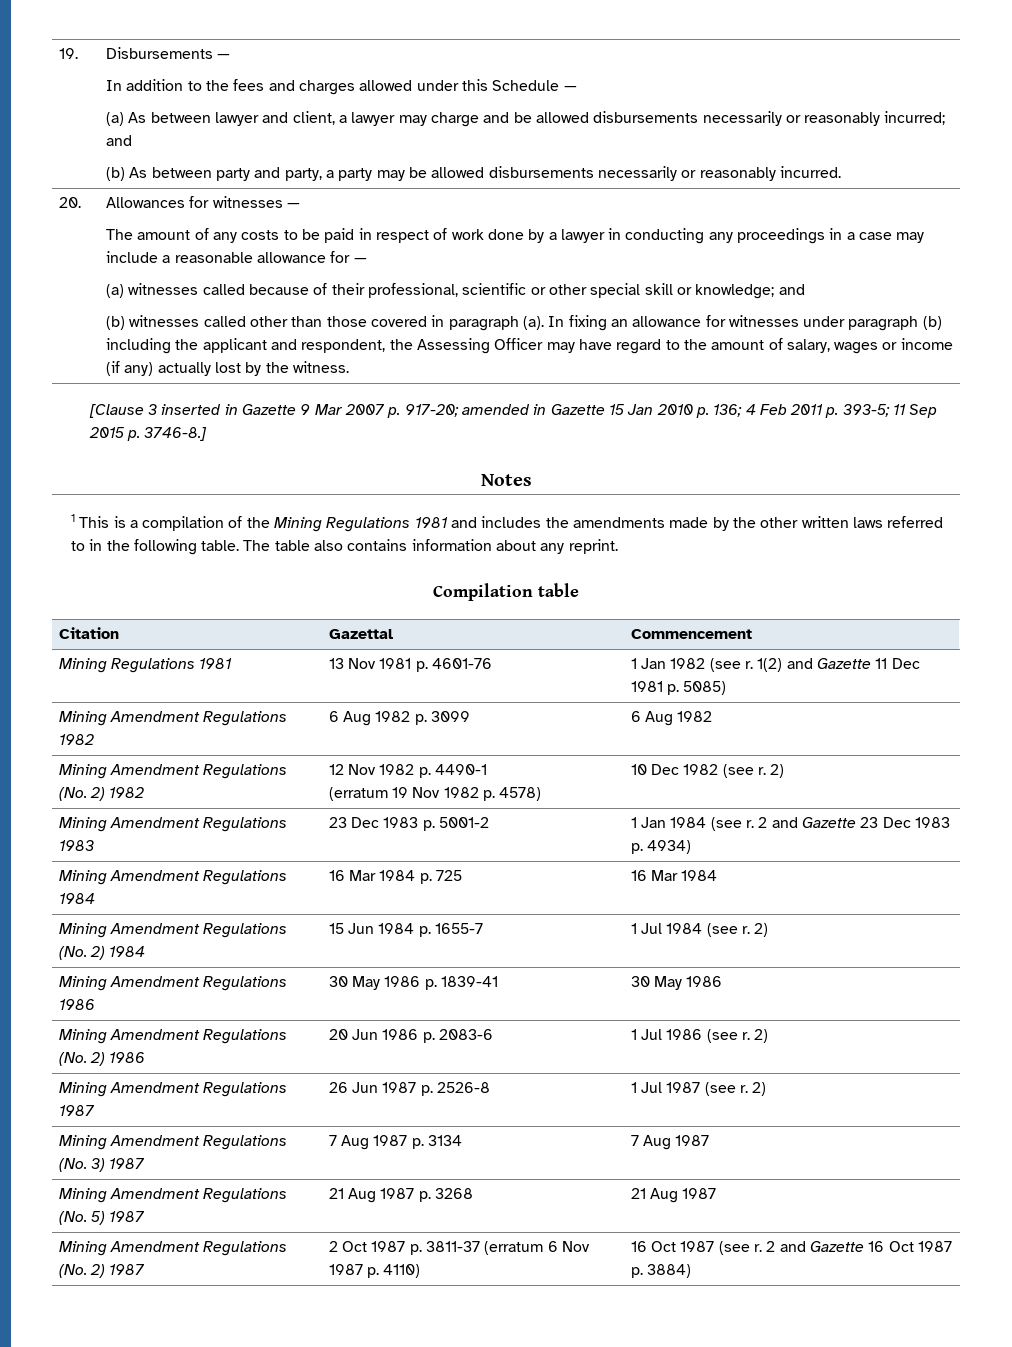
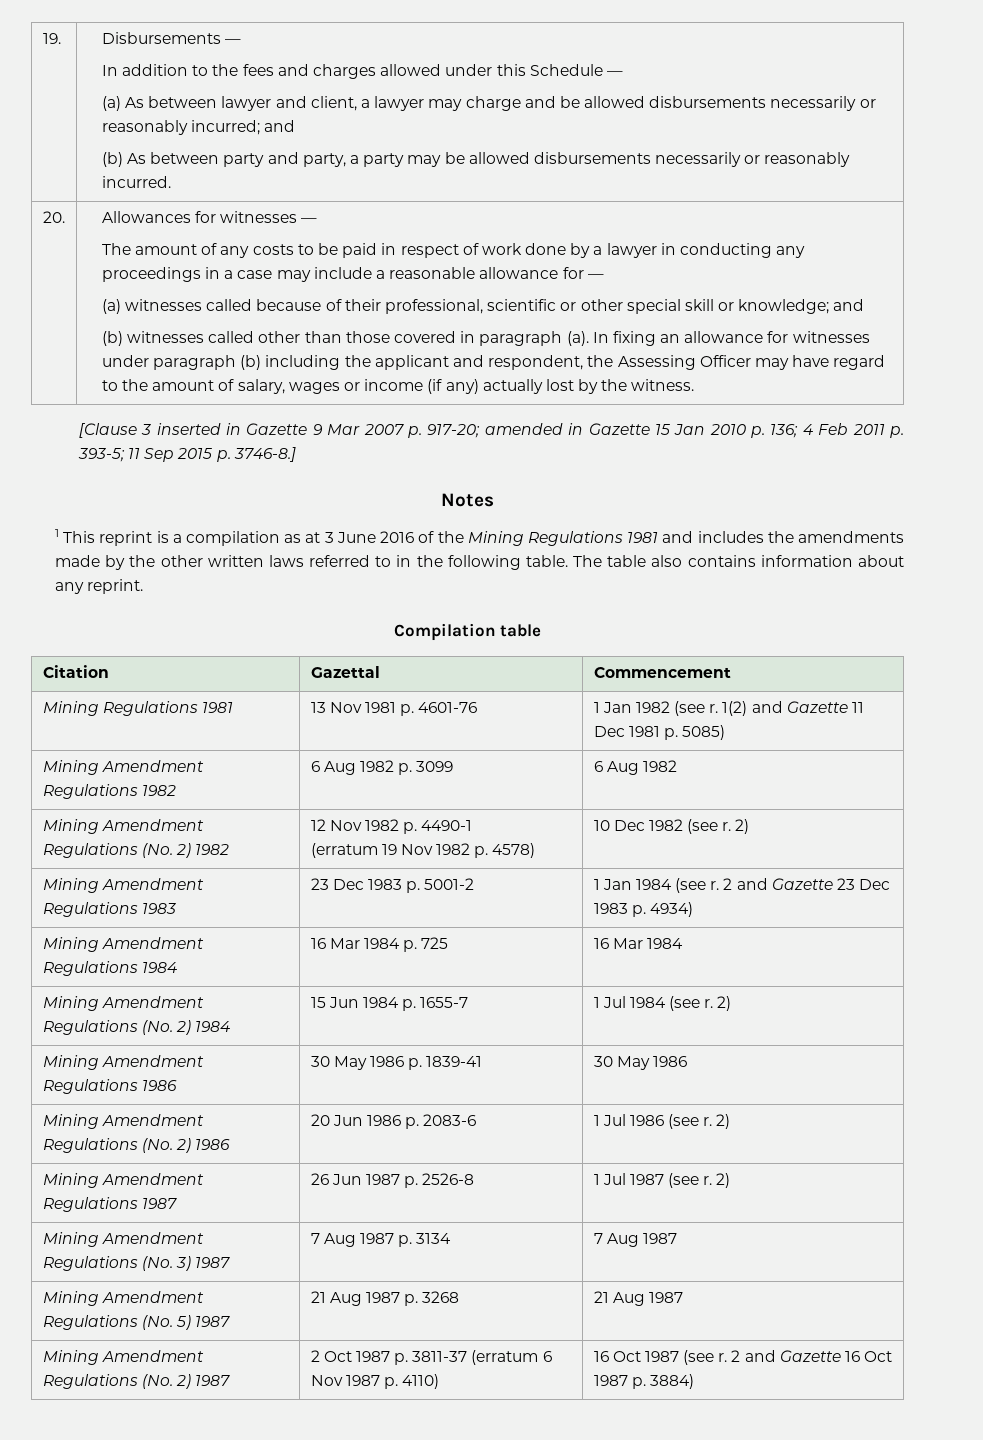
- 1 This is a compilation of the Mining Regulations 1981 and includes the amendments made by the other written laws referred to in the following table.
+ 1 This reprint is a compilation as at 3 June 2016 of the Mining Regulations 1981 and includes the amendments made by the other written laws referred to in the following table.

